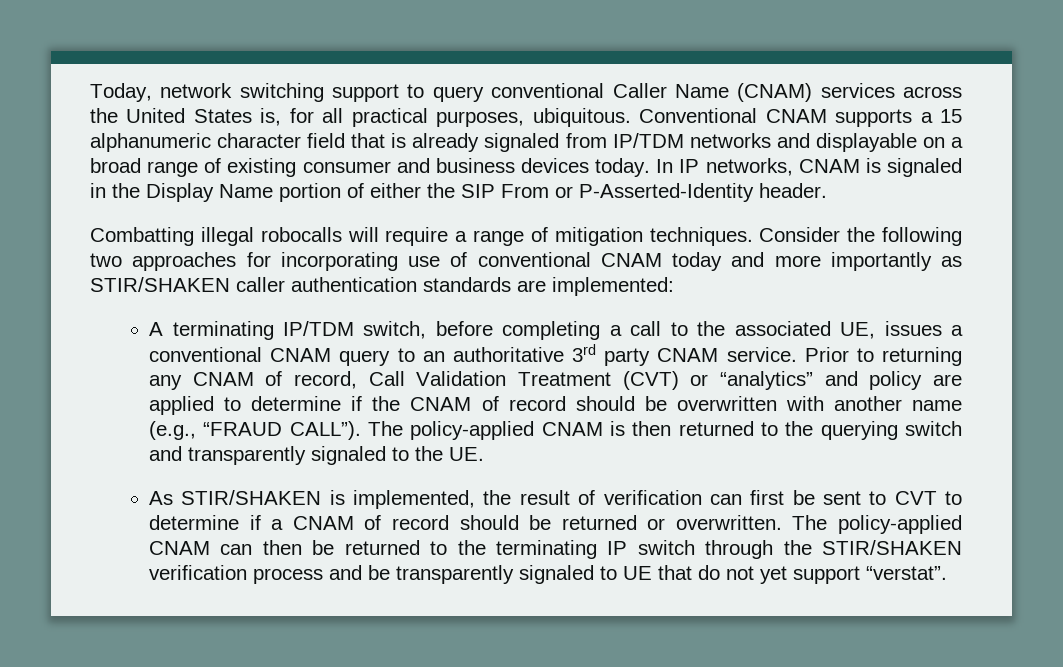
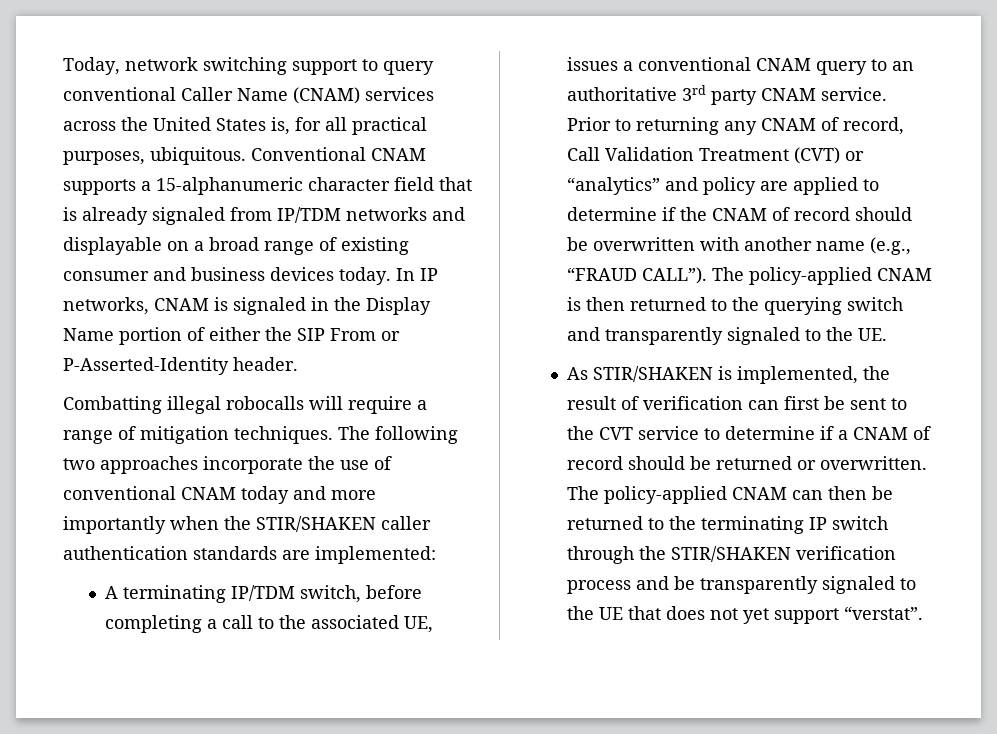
- Conventional CNAM supports a 15 alphanumeric character field that is already signaled from IP/TDM networks and displayable on a broad range of existing consumer and business devices today.
+ Conventional CNAM supports a 15-alphanumeric character field that is already signaled from IP/TDM networks and displayable on a broad range of existing consumer and business devices today.
- Consider the following two approaches for incorporating use of conventional CNAM today and more importantly as STIR/SHAKEN caller authentication standards are implemented:
+ The following two approaches incorporate the use of conventional CNAM today and more importantly when the STIR/SHAKEN caller authentication standards are implemented:
- As STIR/SHAKEN is implemented, the result of verification can first be sent to CVT to determine if a CNAM of record should be returned or overwritten.
+ As STIR/SHAKEN is implemented, the result of verification can first be sent to the CVT service to determine if a CNAM of record should be returned or overwritten.
- The policy-applied CNAM can then be returned to the terminating IP switch through the STIR/SHAKEN verification process and be transparently signaled to UE that do not yet support “verstat”.
+ The policy-applied CNAM can then be returned to the terminating IP switch through the STIR/SHAKEN verification process and be transparently signaled to the UE that does not yet support “verstat”.

